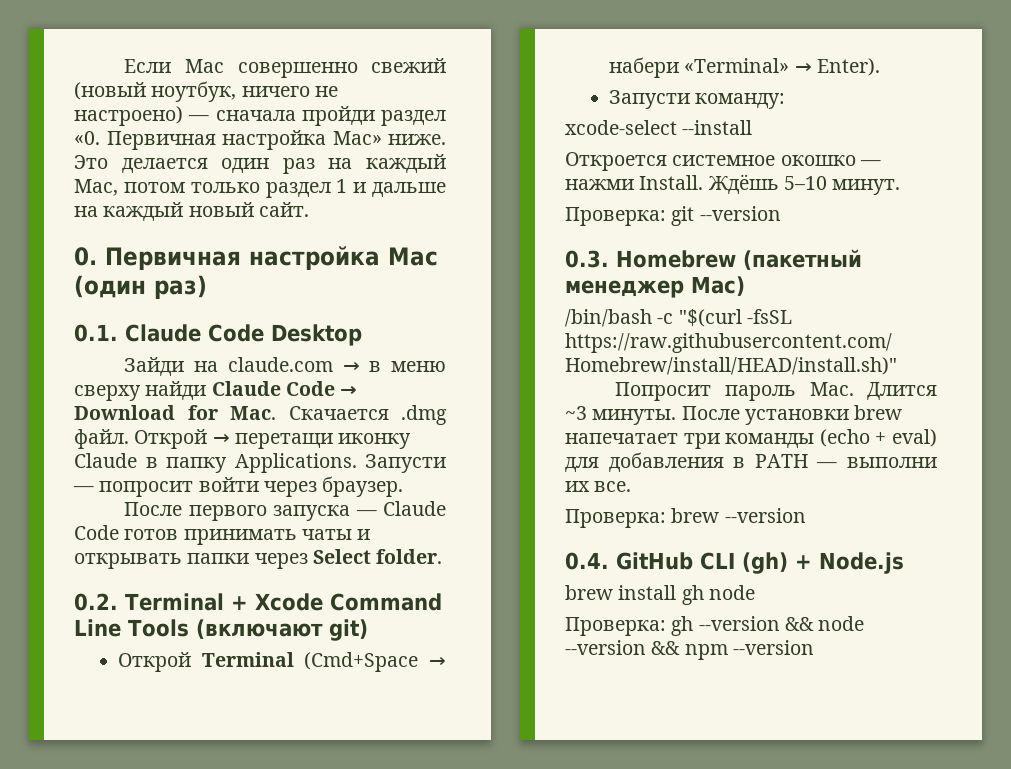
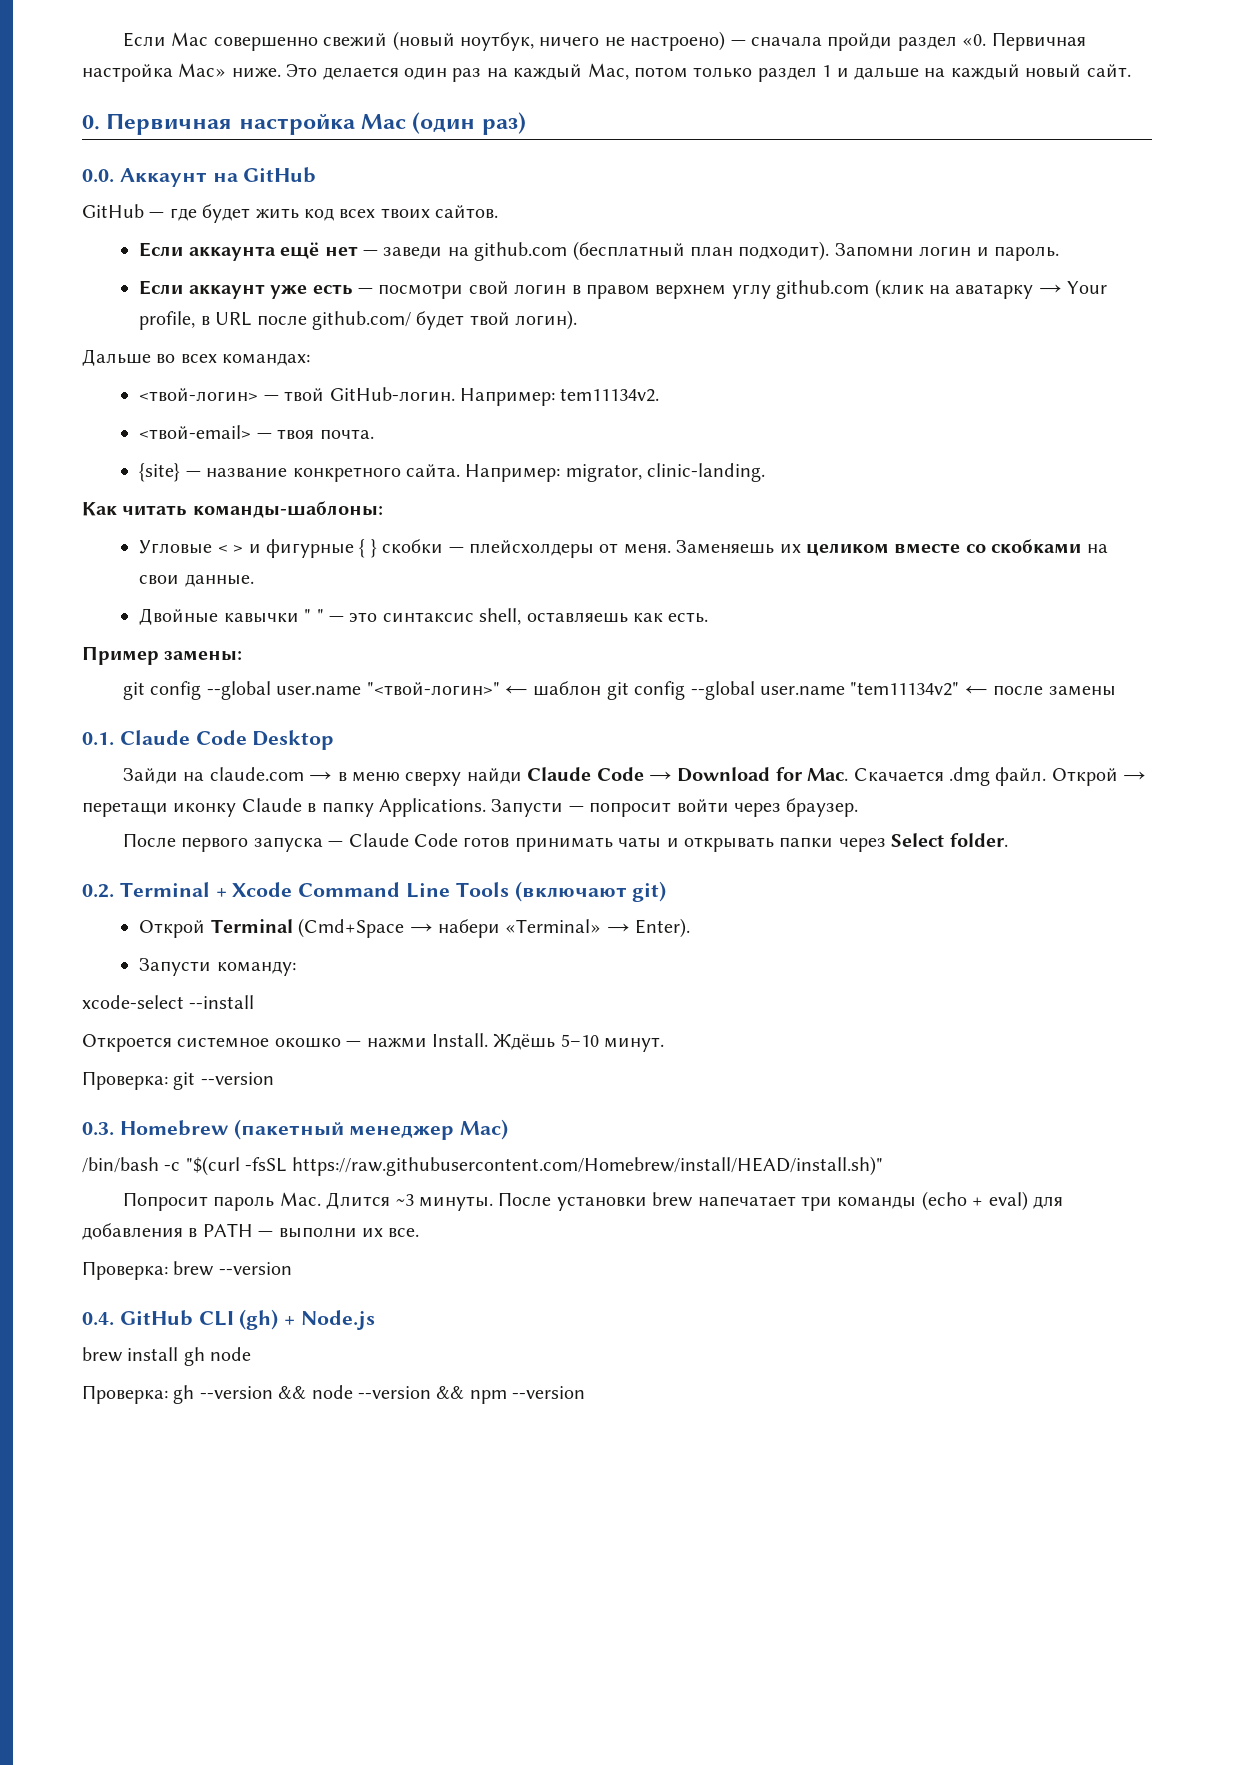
+ 0.0. Аккаунт на GitHub
+ GitHub — где будет жить код всех твоих сайтов.
+ Если аккаунта ещё нет — заведи на github.com (бесплатный план подходит). Запомни логин и пароль.
+ Если аккаунт уже есть — посмотри свой логин в правом верхнем углу github.com (клик на аватарку → Your profile, в URL после github.com/ будет твой логин).
+ Дальше во всех командах:
+ <твой-логин> — твой GitHub-логин. Например: tem11134v2.
+ <твой-email> — твоя почта.
+ {site} — название конкретного сайта. Например: migrator, clinic-landing.
+ Как читать команды-шаблоны:
+ Угловые < > и фигурные { } скобки — плейсхолдеры от меня. Заменяешь их целиком вместе со скобками на свои данные.
+ Двойные кавычки " " — это синтаксис shell, оставляешь как есть.
+ Пример замены:
+ git config --global user.name "<твой-логин>" ← шаблон git config --global user.name "tem11134v2" ← после замены

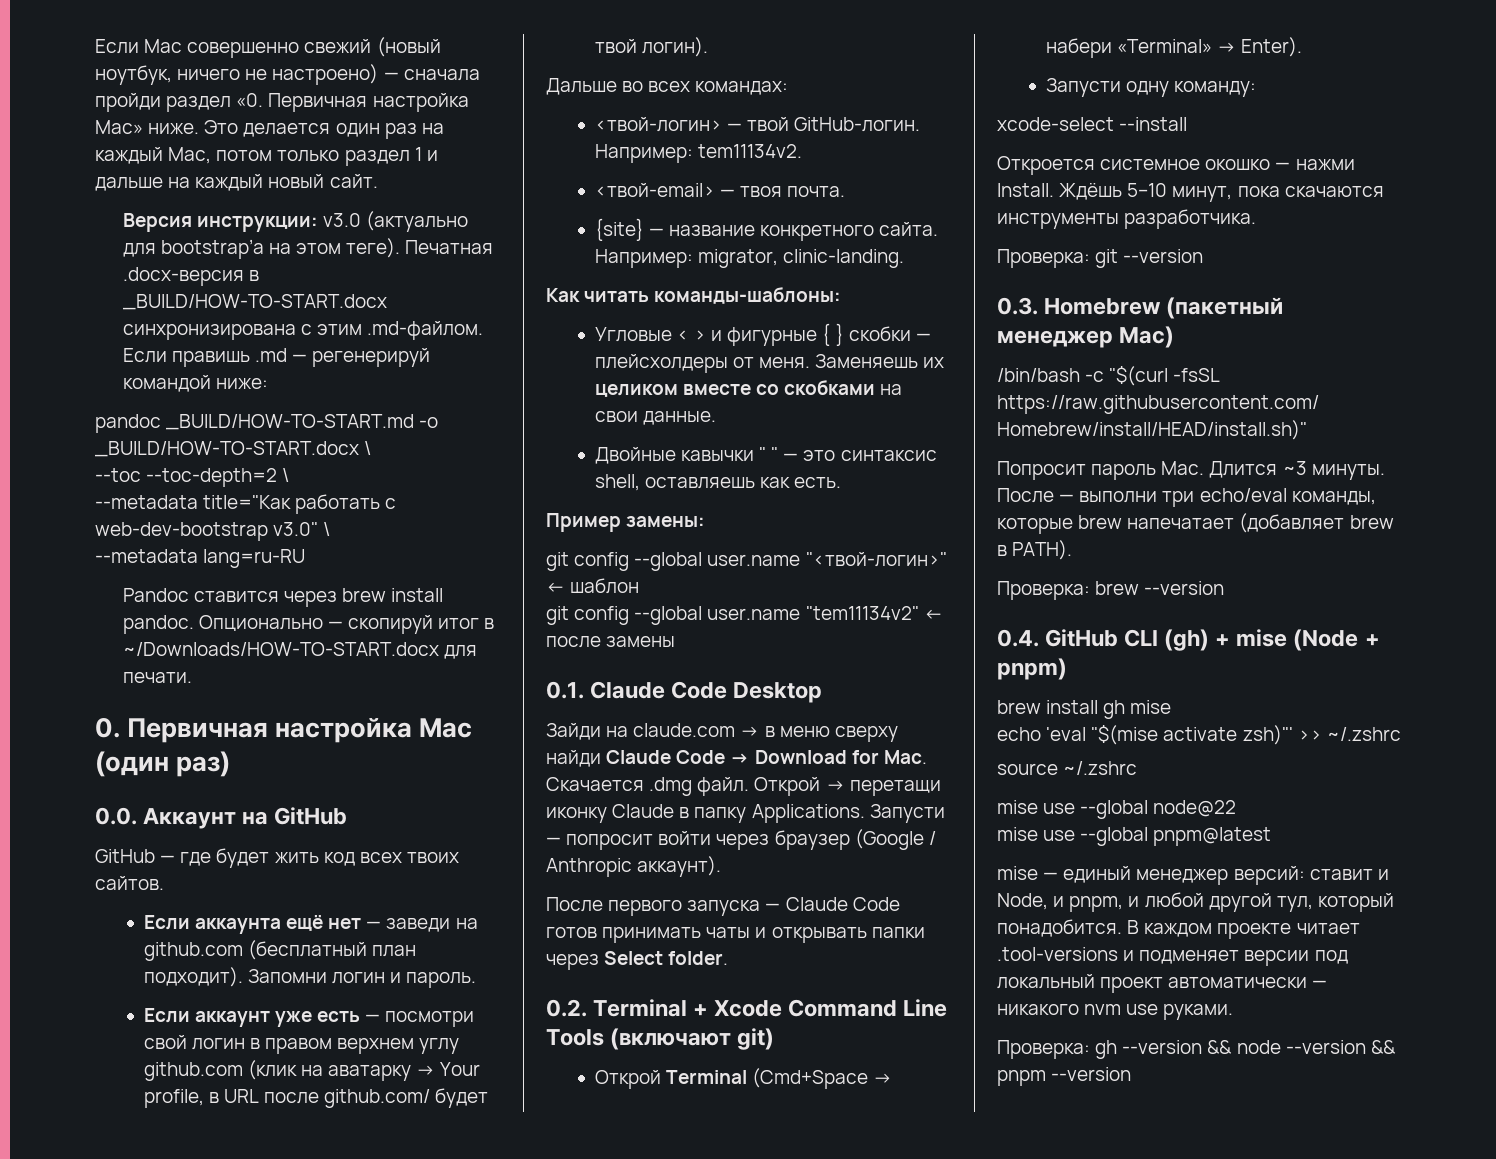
+ Версия инструкции: v3.0 (актуально для bootstrap’а на этом теге). Печатная .docx-версия в _BUILD/HOW-TO-START.docx синхронизирована с этим .md-файлом. Если правишь .md — регенерируй командой ниже:
+ pandoc _BUILD/HOW-TO-START.md -o _BUILD/HOW-TO-START.docx \
+ --toc --toc-depth=2 \
+ --metadata title="Как работать с web-dev-bootstrap v3.0" \
+ --metadata lang=ru-RU
+ Pandoc ставится через brew install pandoc. Опционально — скопируй итог в ~/Downloads/HOW-TO-START.docx для печати.
- git config --global user.name "<твой-логин>" ← шаблон git config --global user.name "tem11134v2" ← после замены
+ git config --global user.name "<твой-логин>" ← шаблон
+ git config --global user.name "tem11134v2" ← после замены
- Запусти — попросит войти через браузер.
+ Запусти — попросит войти через браузер (Google / Anthropic аккаунт).
- Запусти команду:
+ Запусти одну команду:
- Ждёшь 5–10 минут.
+ Ждёшь 5–10 минут, пока скачаются инструменты разработчика.
- После установки brew напечатает три команды (echo + eval) для добавления в PATH — выполни их все.
+ После — выполни три echo/eval команды, которые brew напечатает (добавляет brew в PATH).
- 0.4. GitHub CLI (gh) + Node.js
+ 0.4. GitHub CLI (gh) + mise (Node + pnpm)
- brew install gh node
+ brew install gh mise
+ echo 'eval "$(mise activate zsh)"' >> ~/.zshrc
+ source ~/.zshrc
+ mise use --global node@22
+ mise use --global pnpm@latest
+ mise — единый менеджер версий: ставит и Node, и pnpm, и любой другой тул, который понадобится. В каждом проекте читает .tool-versions и подменяет версии под локальный проект автоматически — никакого nvm use руками.
- Проверка: gh --version && node --version && npm --version
+ Проверка: gh --version && node --version && pnpm --version

